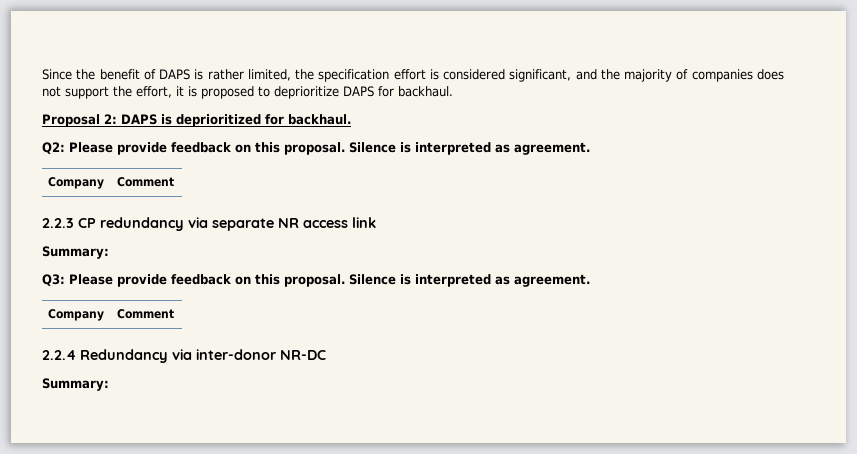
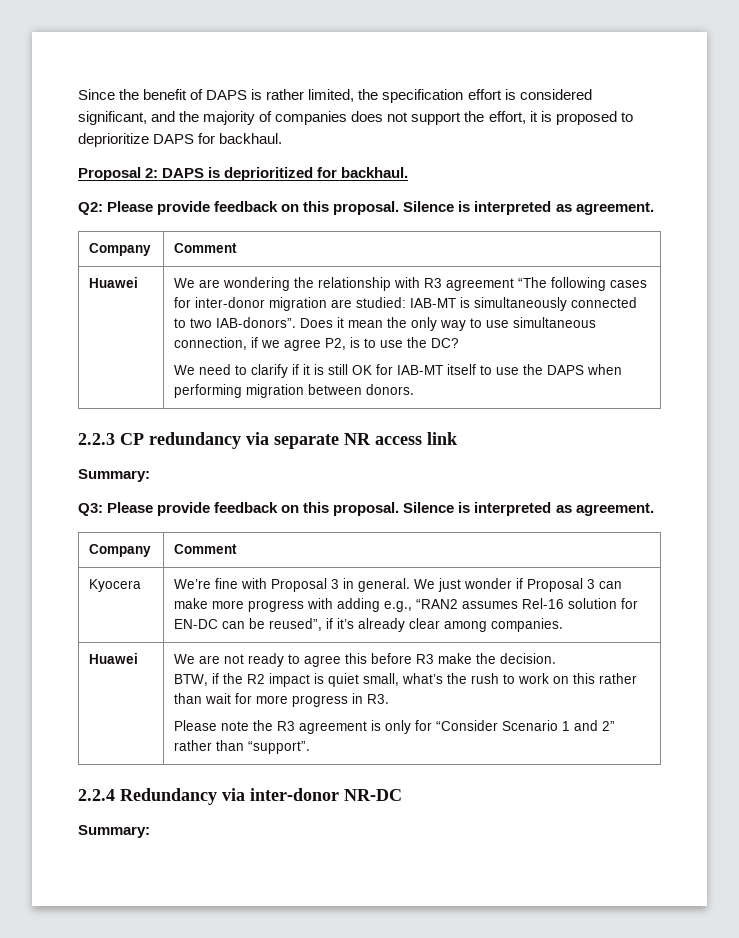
+ Huawei | We are wondering the relationship with R3 agreement “The following cases for inter-donor migration are studied: IAB-MT is simultaneously connected to two IAB-donors”. Does it mean the only way to use simultaneous connection, if we agree P2, is to use the DC?
+ We need to clarify if it is still OK for IAB-MT itself to use the DAPS when performing migration between donors.
+ Kyocera | We’re fine with Proposal 3 in general. We just wonder if Proposal 3 can make more progress with adding e.g., “RAN2 assumes Rel-16 solution for EN-DC can be reused”, if it’s already clear among companies.
+ Huawei | We are not ready to agree this before R3 make the decision.
+ BTW, if the R2 impact is quiet small, what’s the rush to work on this rather than wait for more progress in R3.
+ Please note the R3 agreement is only for “Consider Scenario 1 and 2” rather than “support”.

